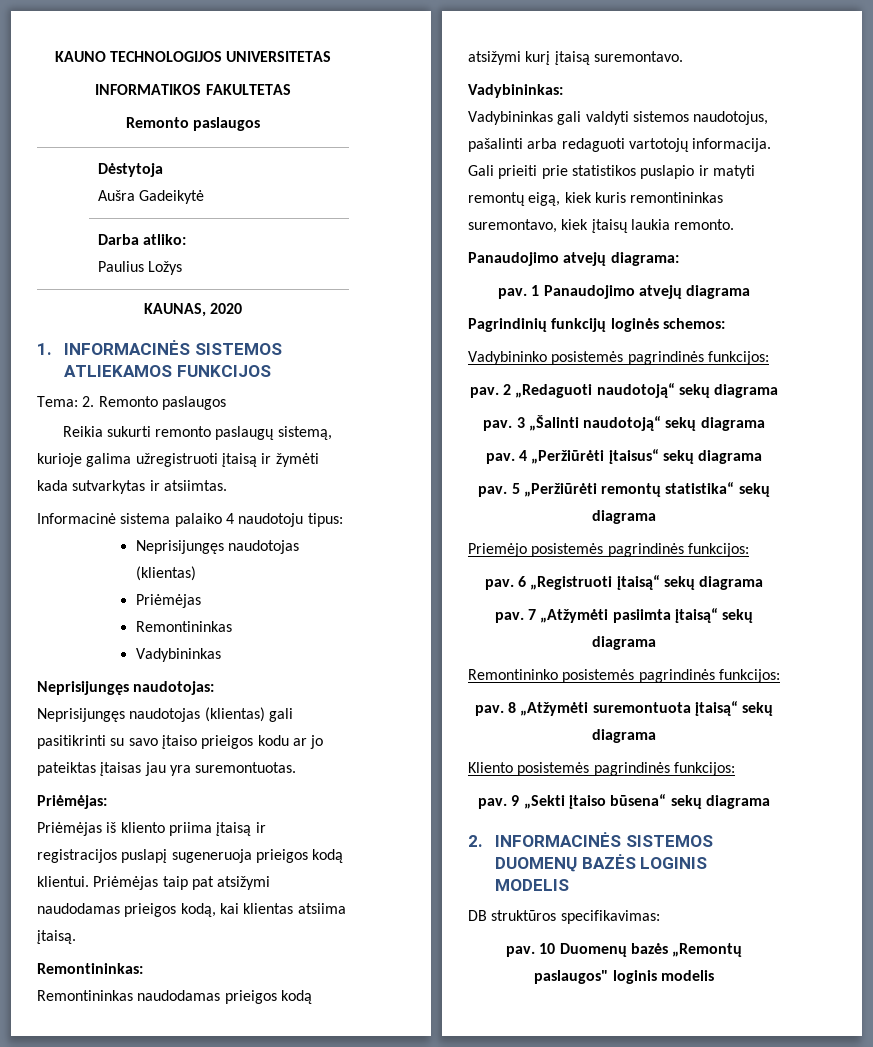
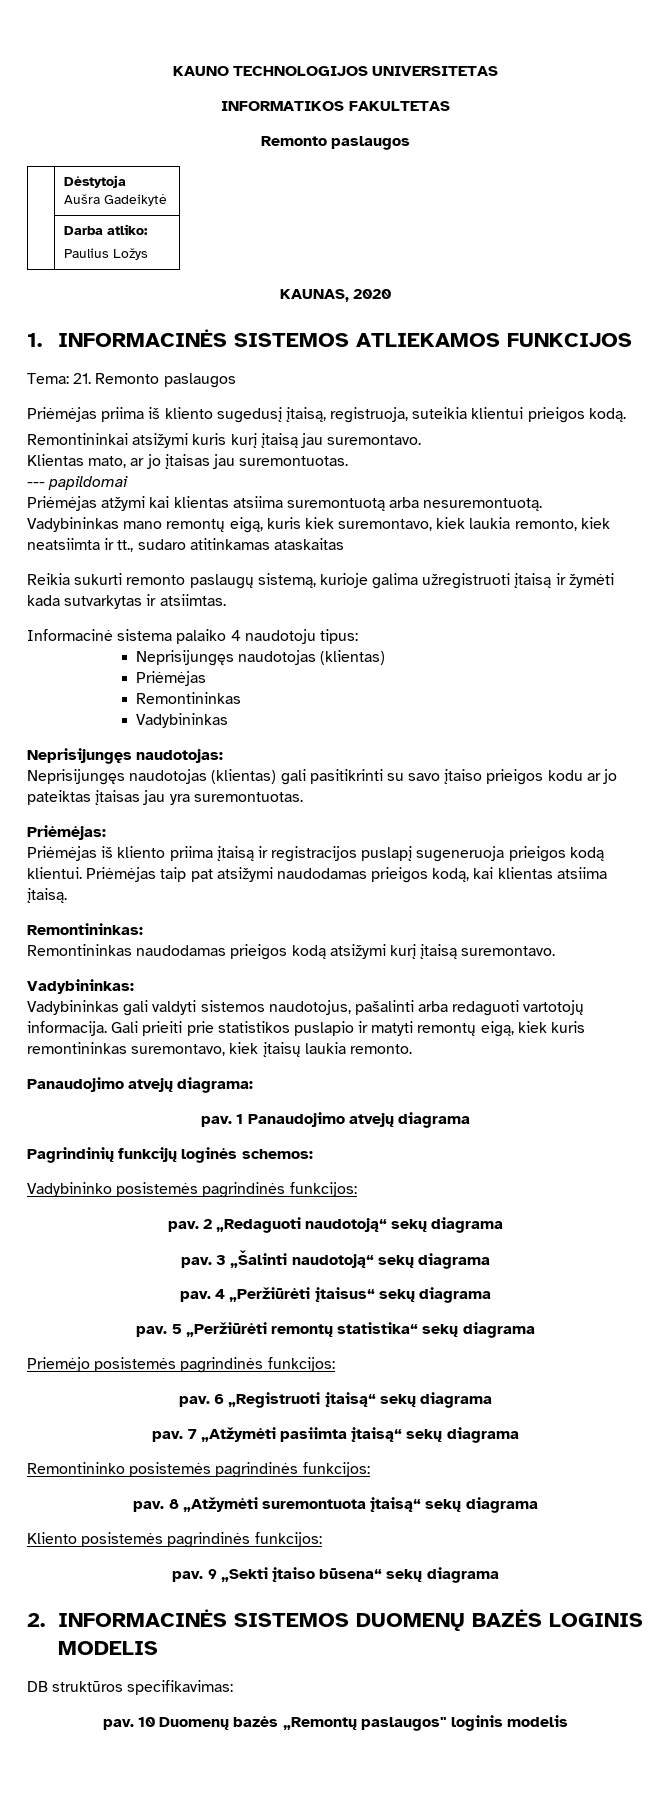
- Tema: 2. Remonto paslaugos
+ Tema: 21. Remonto paslaugos
+ Priėmėjas priima iš kliento sugedusį įtaisą, registruoja, suteikia klientui prieigos kodą.
+ Remontininkai atsižymi kuris kurį įtaisą jau suremontavo.
+ Klientas mato, ar jo įtaisas jau suremontuotas.
+ --- papildomai
+ Priėmėjas atžymi kai klientas atsiima suremontuotą arba nesuremontuotą.
+ Vadybininkas mano remontų eigą, kuris kiek suremontavo, kiek laukia remonto, kiek neatsiimta ir tt., sudaro atitinkamas ataskaitas

